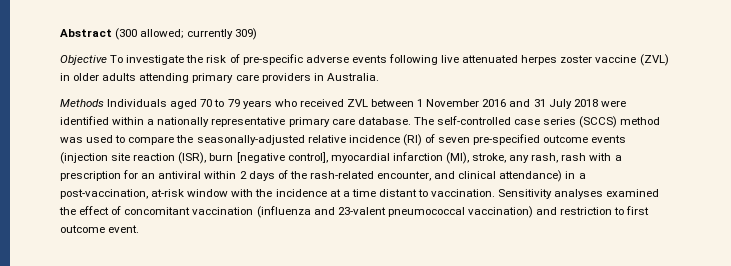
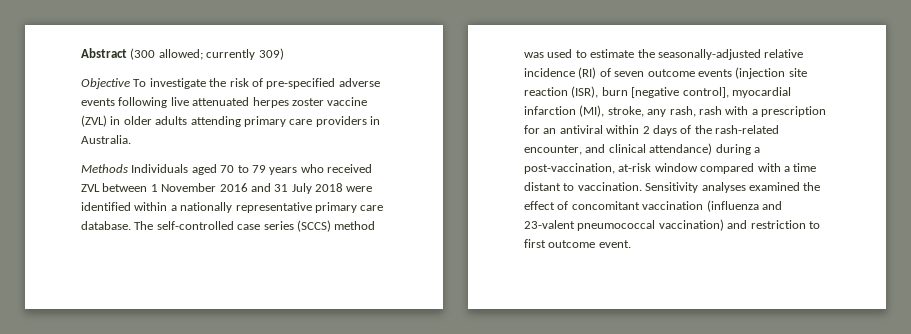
- Objective To investigate the risk of pre-specific adverse events following live attenuated herpes zoster vaccine (ZVL) in older adults attending primary care providers in Australia.
+ Objective To investigate the risk of pre-specified adverse events following live attenuated herpes zoster vaccine (ZVL) in older adults attending primary care providers in Australia.
- The self-controlled case series (SCCS) method was used to compare the seasonally-adjusted relative incidence (RI) of seven pre-specified outcome events (injection site reaction (ISR), burn [negative control], myocardial infarction (MI), stroke, any rash, rash with a prescription for an antiviral within 2 days of the rash-related encounter, and clinical attendance) in a post-vaccination, at-risk window with the incidence at a time distant to vaccination.
+ The self-controlled case series (SCCS) method was used to estimate the seasonally-adjusted relative incidence (RI) of seven outcome events (injection site reaction (ISR), burn [negative control], myocardial infarction (MI), stroke, any rash, rash with a prescription for an antiviral within 2 days of the rash-related encounter, and clinical attendance) during a post-vaccination, at-risk window compared with a time distant to vaccination.

